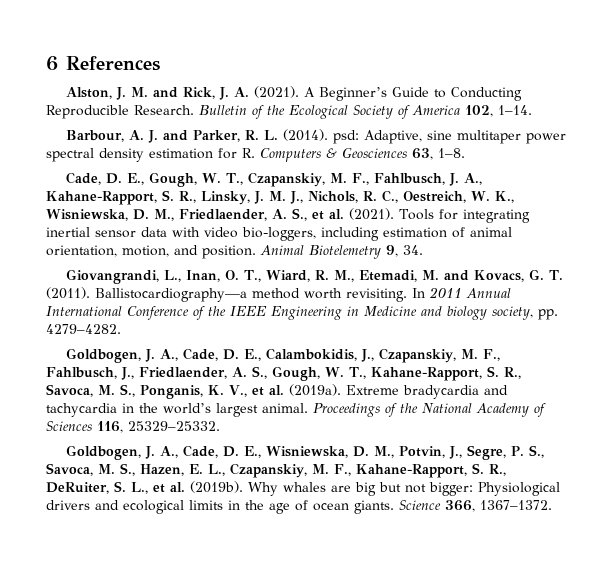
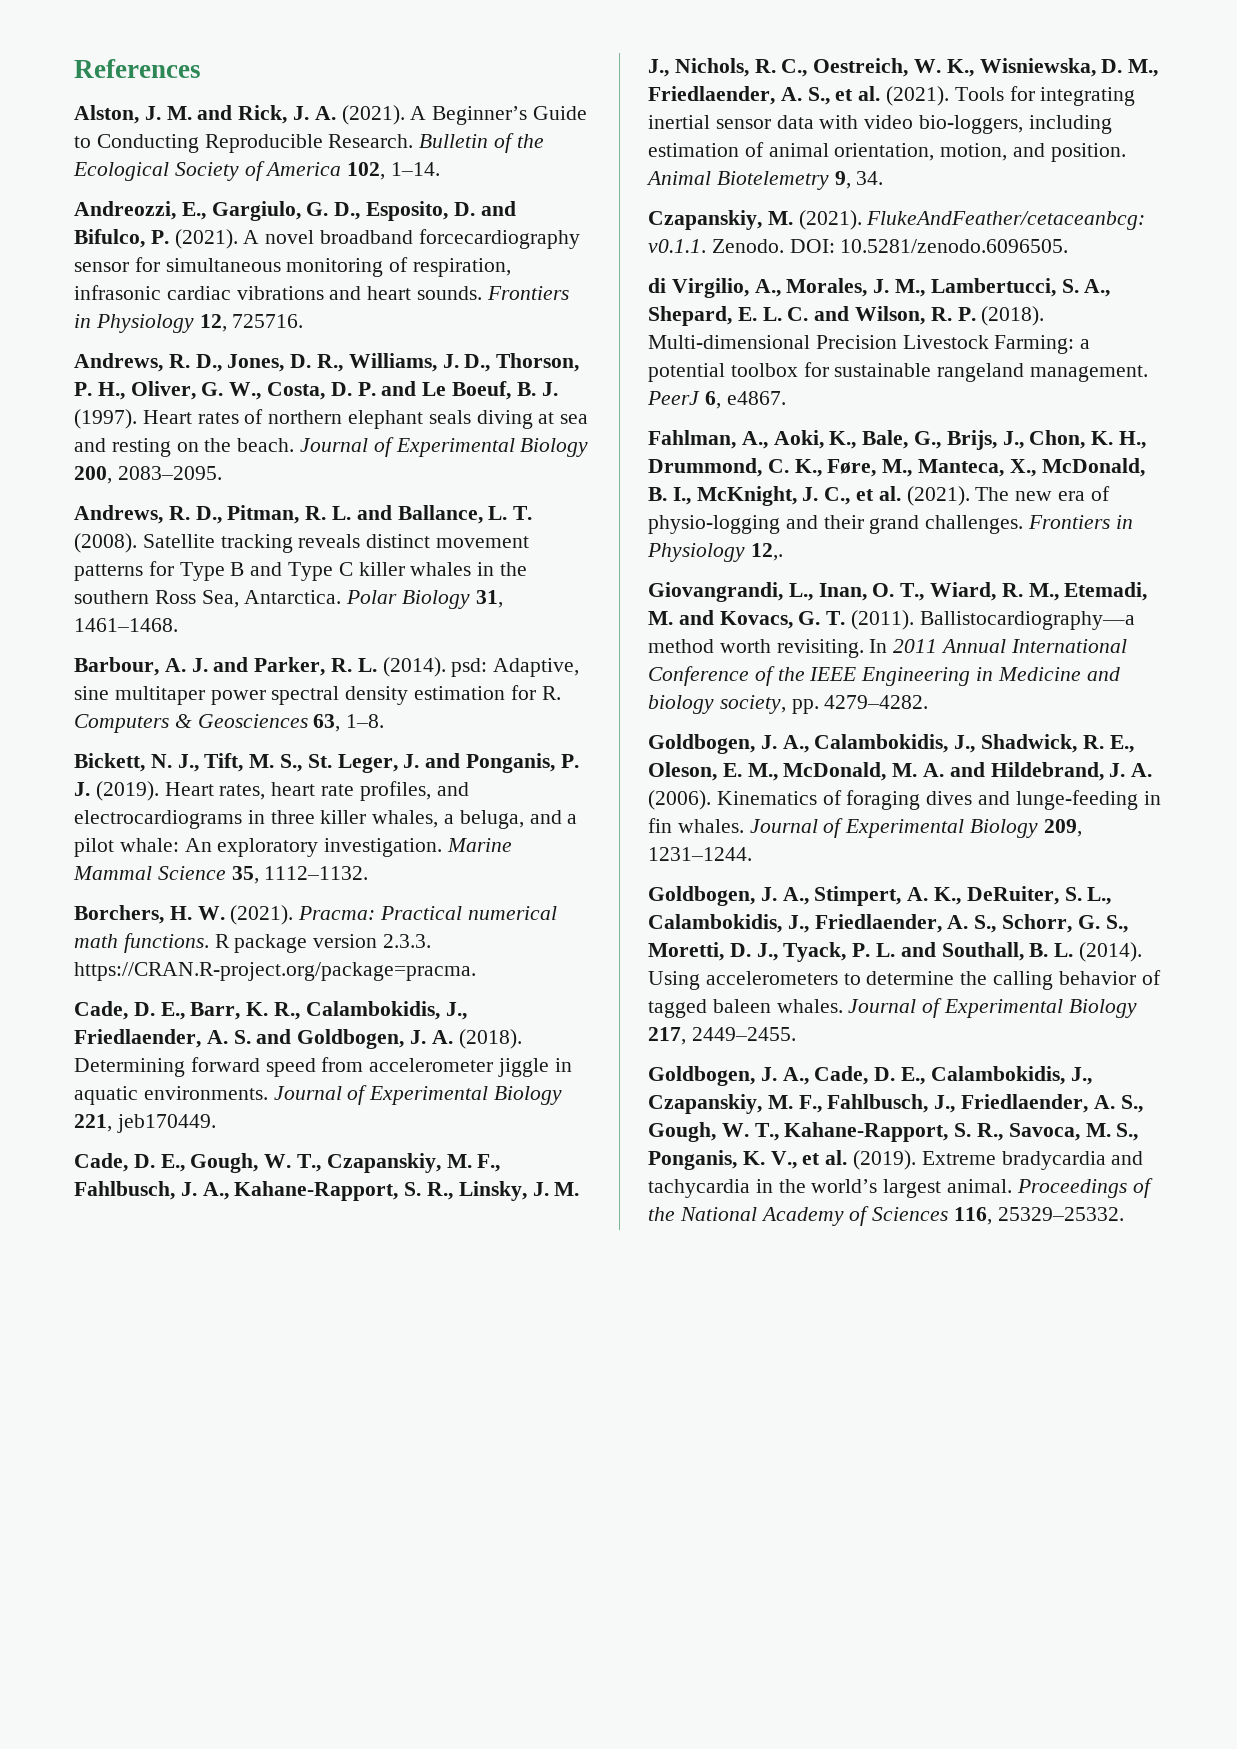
- 6 References
+ References
+ Andreozzi, E., Gargiulo, G. D., Esposito, D. and Bifulco, P. (2021). A novel broadband forcecardiography sensor for simultaneous monitoring of respiration, infrasonic cardiac vibrations and heart sounds. Frontiers in Physiology 12, 725716.
+ Andrews, R. D., Jones, D. R., Williams, J. D., Thorson, P. H., Oliver, G. W., Costa, D. P. and Le Boeuf, B. J. (1997). Heart rates of northern elephant seals diving at sea and resting on the beach. Journal of Experimental Biology 200, 2083–2095.
+ Andrews, R. D., Pitman, R. L. and Ballance, L. T. (2008). Satellite tracking reveals distinct movement patterns for Type B and Type C killer whales in the southern Ross Sea, Antarctica. Polar Biology 31, 1461–1468.
+ Bickett, N. J., Tift, M. S., St. Leger, J. and Ponganis, P. J. (2019). Heart rates, heart rate profiles, and electrocardiograms in three killer whales, a beluga, and a pilot whale: An exploratory investigation. Marine Mammal Science 35, 1112–1132.
+ Borchers, H. W. (2021). Pracma: Practical numerical math functions. R package version 2.3.3. https://CRAN.R-project.org/package=pracma.
+ Cade, D. E., Barr, K. R., Calambokidis, J., Friedlaender, A. S. and Goldbogen, J. A. (2018). Determining forward speed from accelerometer jiggle in aquatic environments. Journal of Experimental Biology 221, jeb170449.
+ Czapanskiy, M. (2021). FlukeAndFeather/cetaceanbcg: v0.1.1. Zenodo. DOI: 10.5281/zenodo.6096505.
+ di Virgilio, A., Morales, J. M., Lambertucci, S. A., Shepard, E. L. C. and Wilson, R. P. (2018). Multi-dimensional Precision Livestock Farming: a potential toolbox for sustainable rangeland management. PeerJ 6, e4867.
+ Fahlman, A., Aoki, K., Bale, G., Brijs, J., Chon, K. H., Drummond, C. K., Føre, M., Manteca, X., McDonald, B. I., McKnight, J. C., et al. (2021). The new era of physio-logging and their grand challenges. Frontiers in Physiology 12,.
+ Goldbogen, J. A., Calambokidis, J., Shadwick, R. E., Oleson, E. M., McDonald, M. A. and Hildebrand, J. A. (2006). Kinematics of foraging dives and lunge-feeding in fin whales. Journal of Experimental Biology 209, 1231–1244.
+ Goldbogen, J. A., Stimpert, A. K., DeRuiter, S. L., Calambokidis, J., Friedlaender, A. S., Schorr, G. S., Moretti, D. J., Tyack, P. L. and Southall, B. L. (2014). Using accelerometers to determine the calling behavior of tagged baleen whales. Journal of Experimental Biology 217, 2449–2455.
- Goldbogen, J. A., Cade, D. E., Calambokidis, J., Czapanskiy, M. F., Fahlbusch, J., Friedlaender, A. S., Gough, W. T., Kahane-Rapport, S. R., Savoca, M. S., Ponganis, K. V., et al. (2019a).
+ Goldbogen, J. A., Cade, D. E., Calambokidis, J., Czapanskiy, M. F., Fahlbusch, J., Friedlaender, A. S., Gough, W. T., Kahane-Rapport, S. R., Savoca, M. S., Ponganis, K. V., et al. (2019).
- Goldbogen, J. A., Cade, D. E., Wisniewska, D. M., Potvin, J., Segre, P. S., Savoca, M. S., Hazen, E. L., Czapanskiy, M. F., Kahane-Rapport, S. R., DeRuiter, S. L., et al. (2019b). Why whales are big but not bigger: Physiological drivers and ecological limits in the age of ocean giants. Science 366, 1367–1372.

